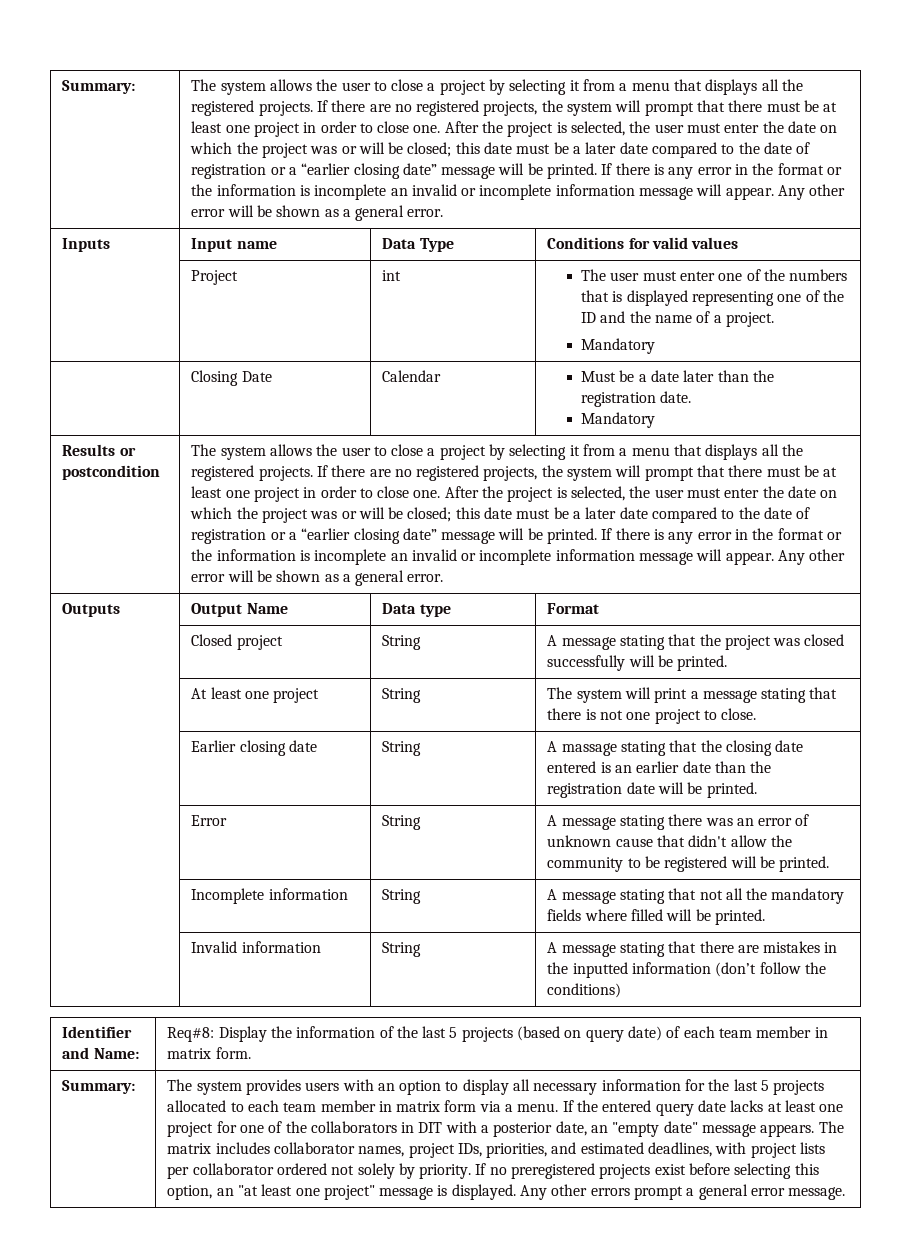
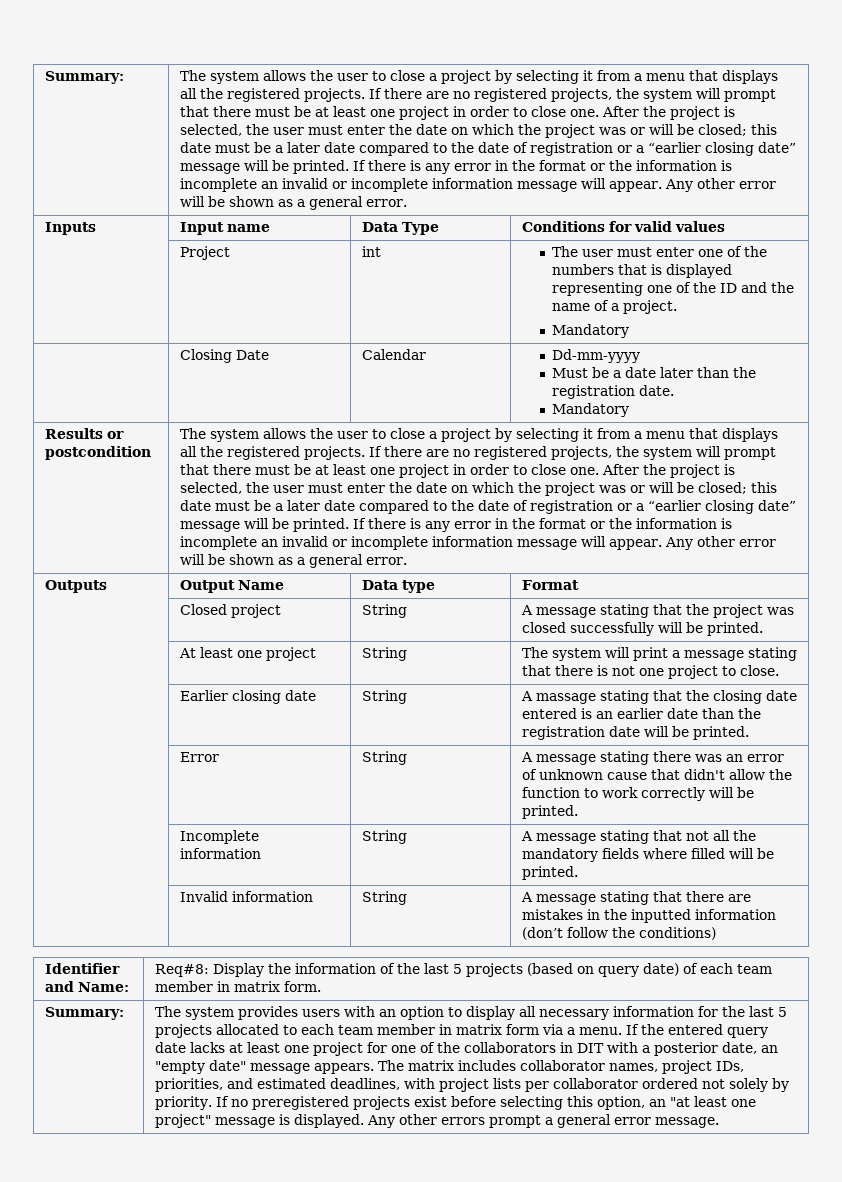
- | Closing Date | Calendar | Must be a date later than the registration date.
+ | Closing Date | Calendar | Dd-mm-yyyy
+ Must be a date later than the registration date.
- | Error | String | A message stating there was an error of unknown cause that didn't allow the community to be registered will be printed.
+ | Error | String | A message stating there was an error of unknown cause that didn't allow the function to work correctly will be printed.

